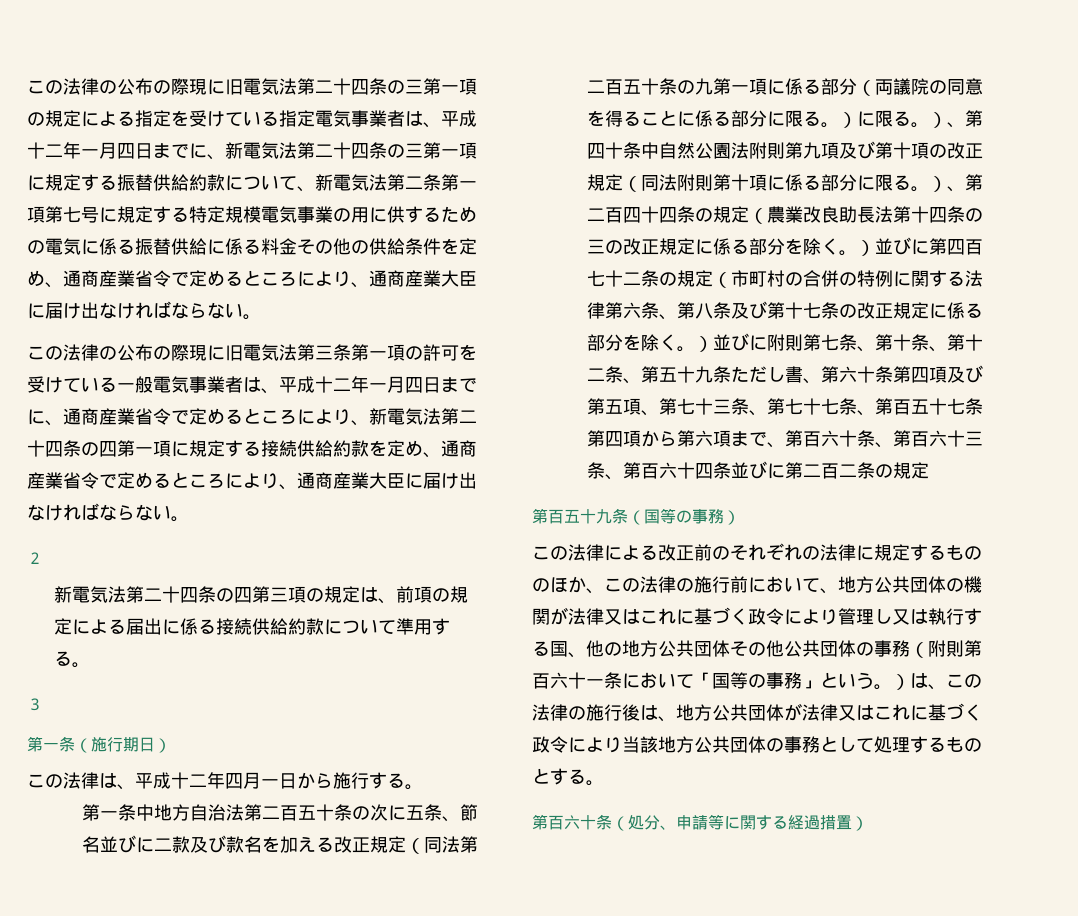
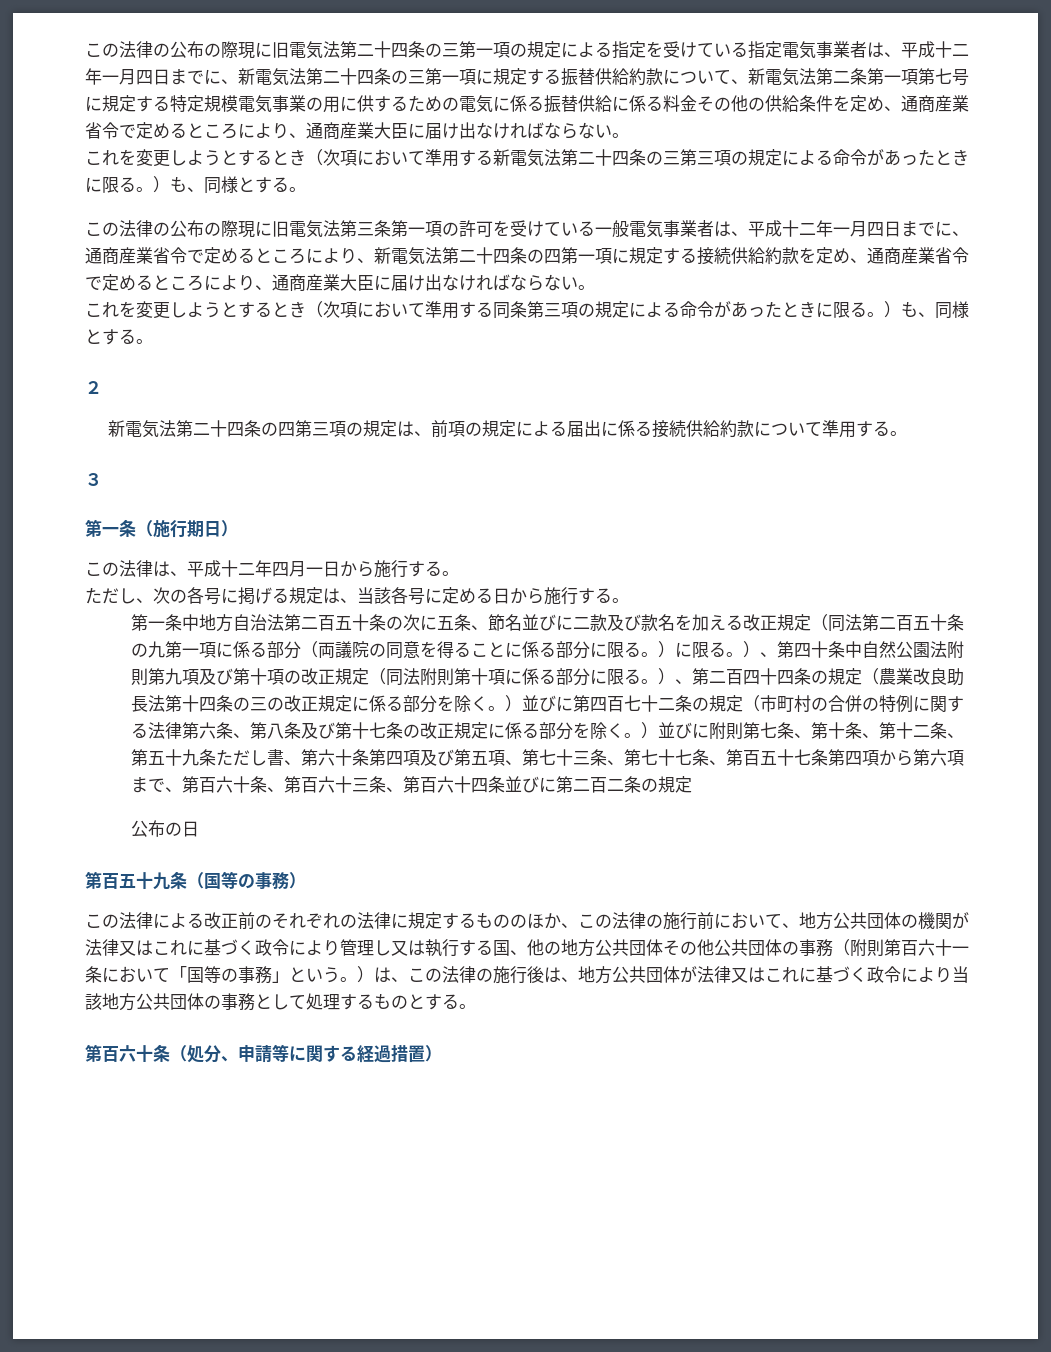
+ これを変更しようとするとき（次項において準用する新電気法第二十四条の三第三項の規定による命令があったときに限る。）も、同様とする。
+ これを変更しようとするとき（次項において準用する同条第三項の規定による命令があったときに限る。）も、同様とする。
+ ただし、次の各号に掲げる規定は、当該各号に定める日から施行する。
+ 公布の日

